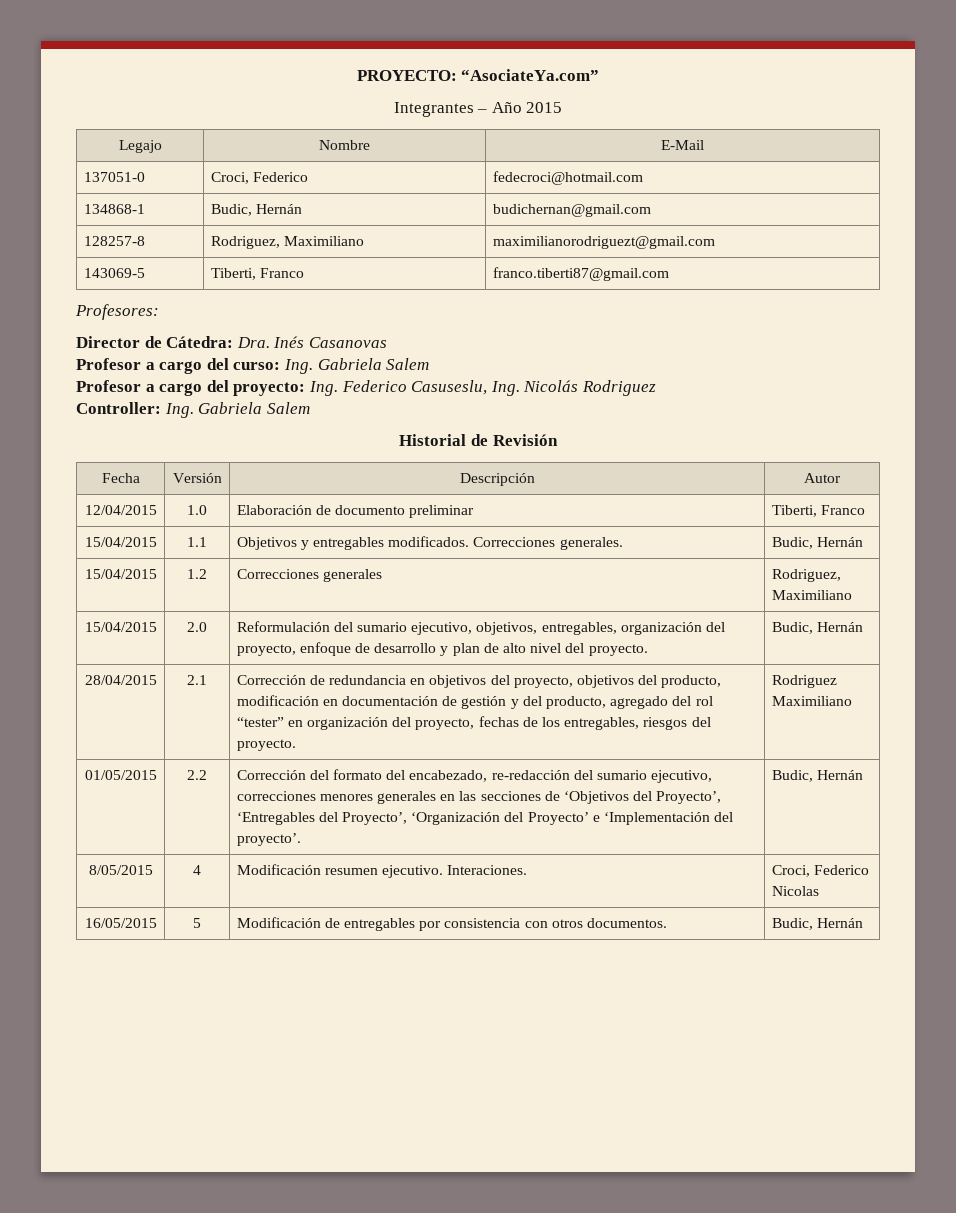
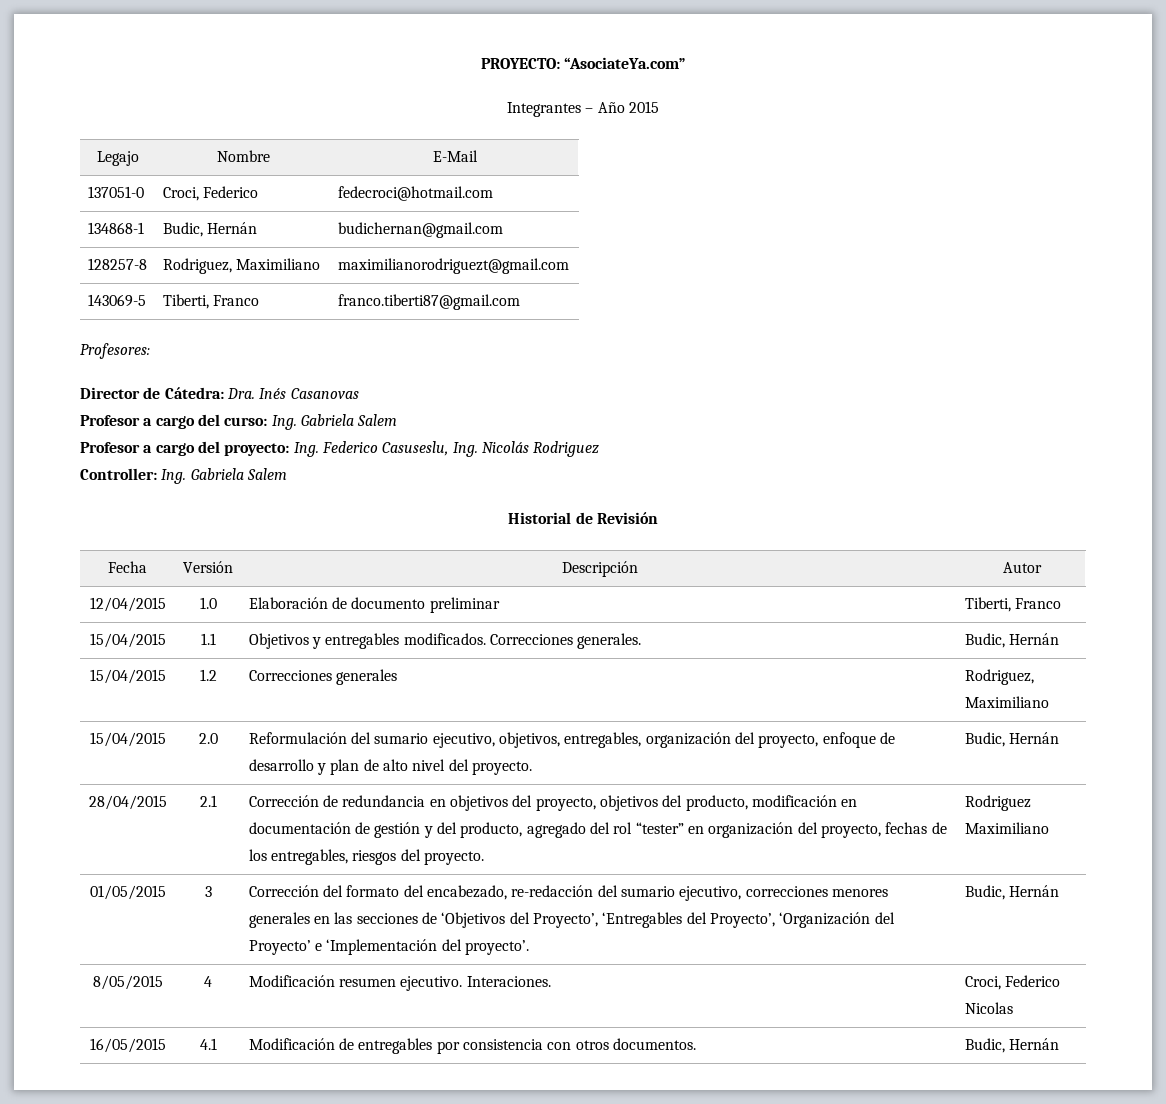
- 01/05/2015 | 2.2 | Corrección del formato del encabezado, re-redacción del sumario ejecutivo, correcciones menores generales en las secciones de ‘Objetivos del Proyecto’, ‘Entregables del Proyecto’, ‘Organización del Proyecto’ e ‘Implementación del proyecto’. | Budic, Hernán
+ 01/05/2015 | 3 | Corrección del formato del encabezado, re-redacción del sumario ejecutivo, correcciones menores generales en las secciones de ‘Objetivos del Proyecto’, ‘Entregables del Proyecto’, ‘Organización del Proyecto’ e ‘Implementación del proyecto’. | Budic, Hernán
- 16/05/2015 | 5 | Modificación de entregables por consistencia con otros documentos. | Budic, Hernán
+ 16/05/2015 | 4.1 | Modificación de entregables por consistencia con otros documentos. | Budic, Hernán

